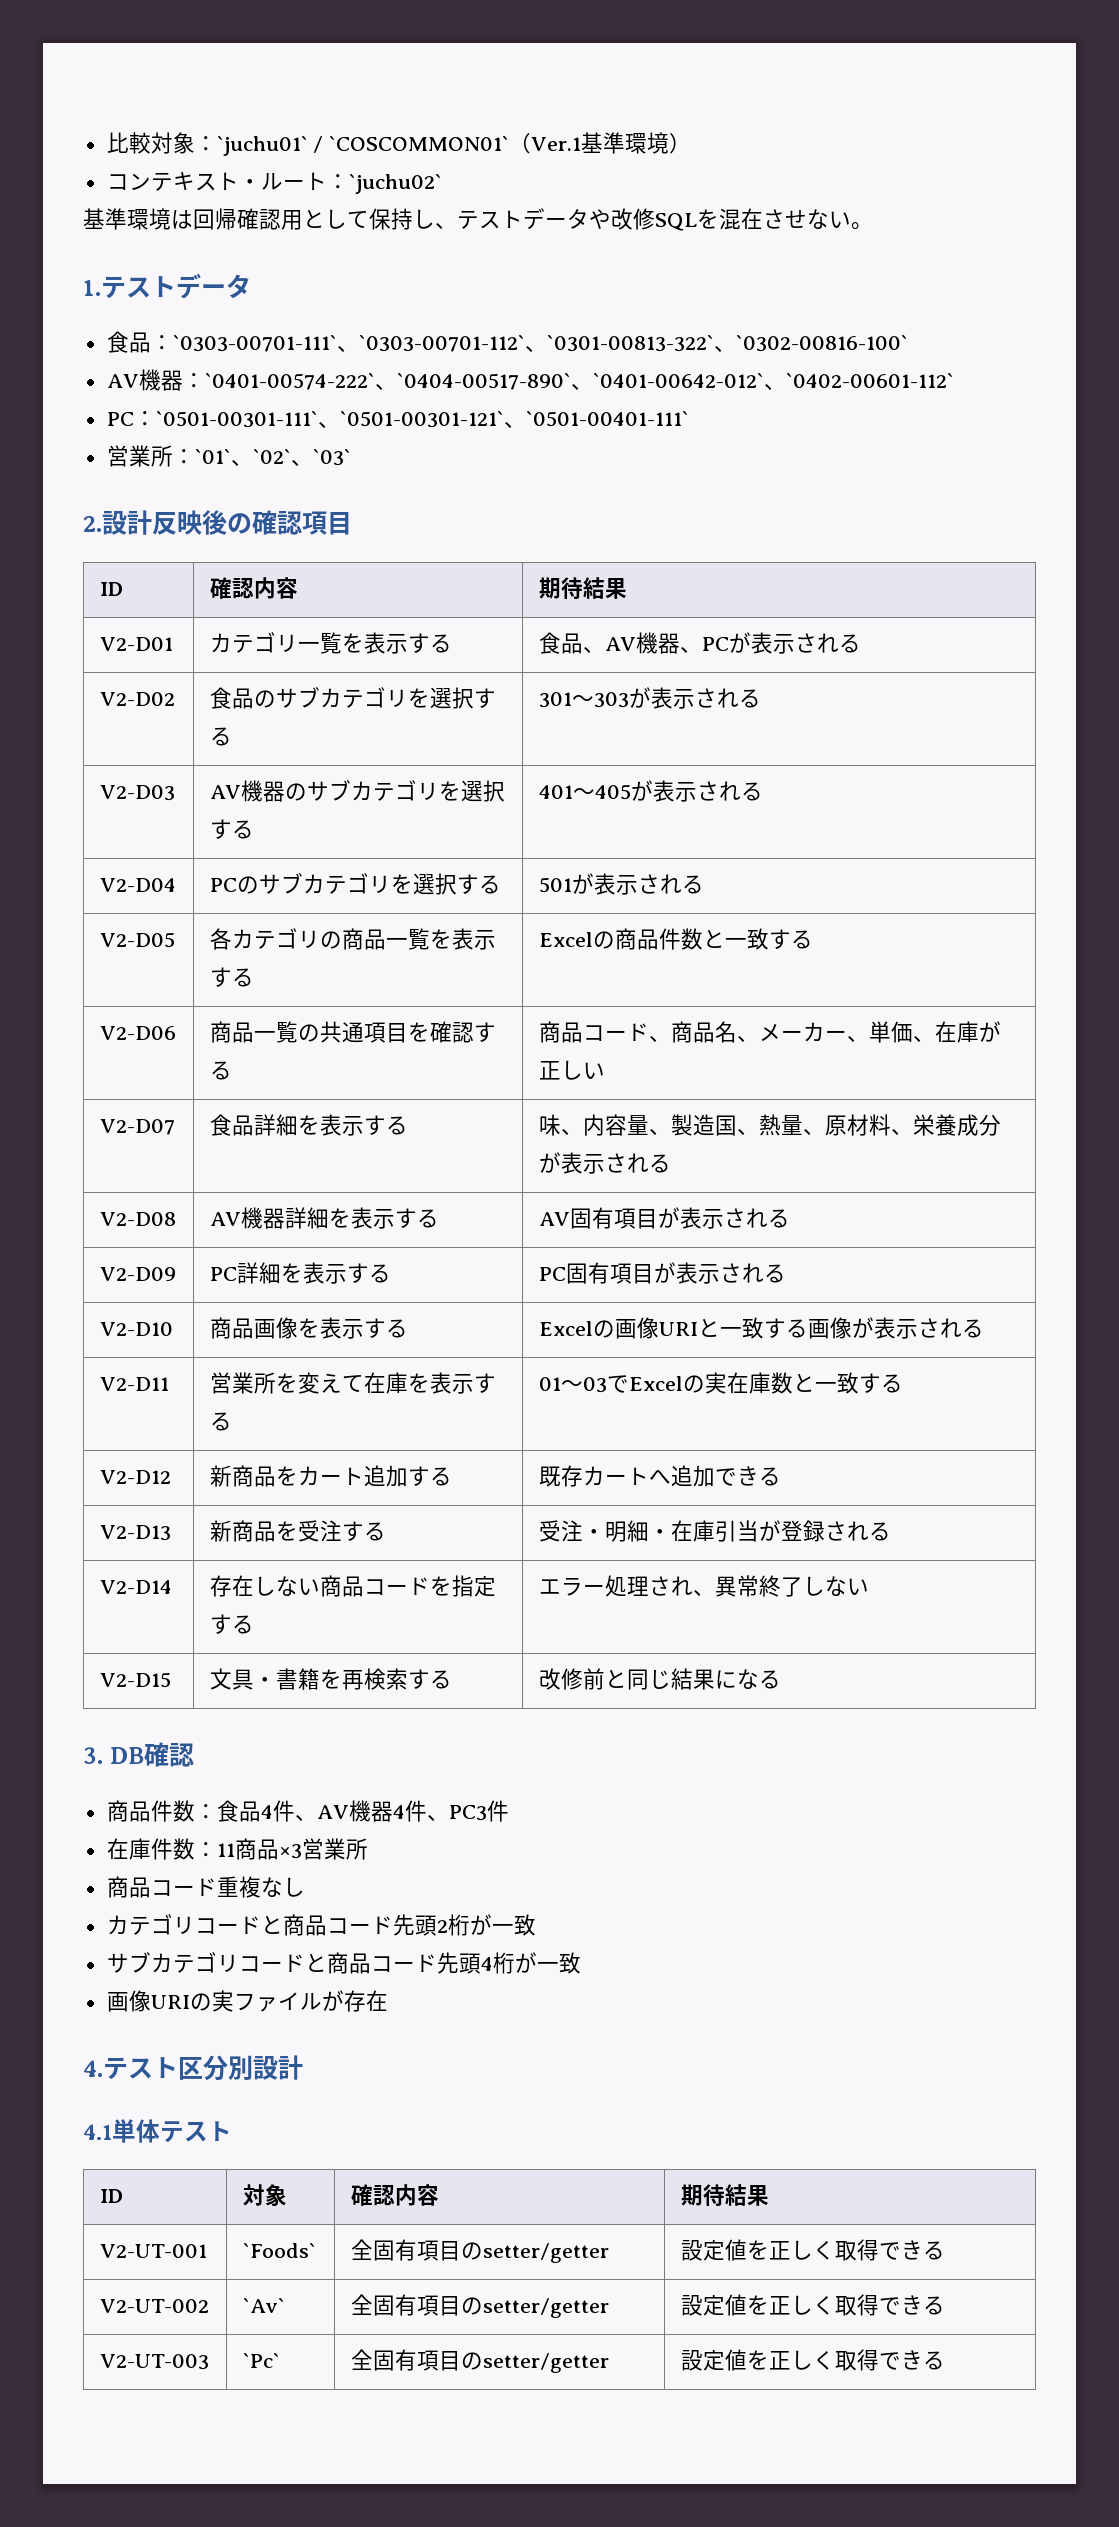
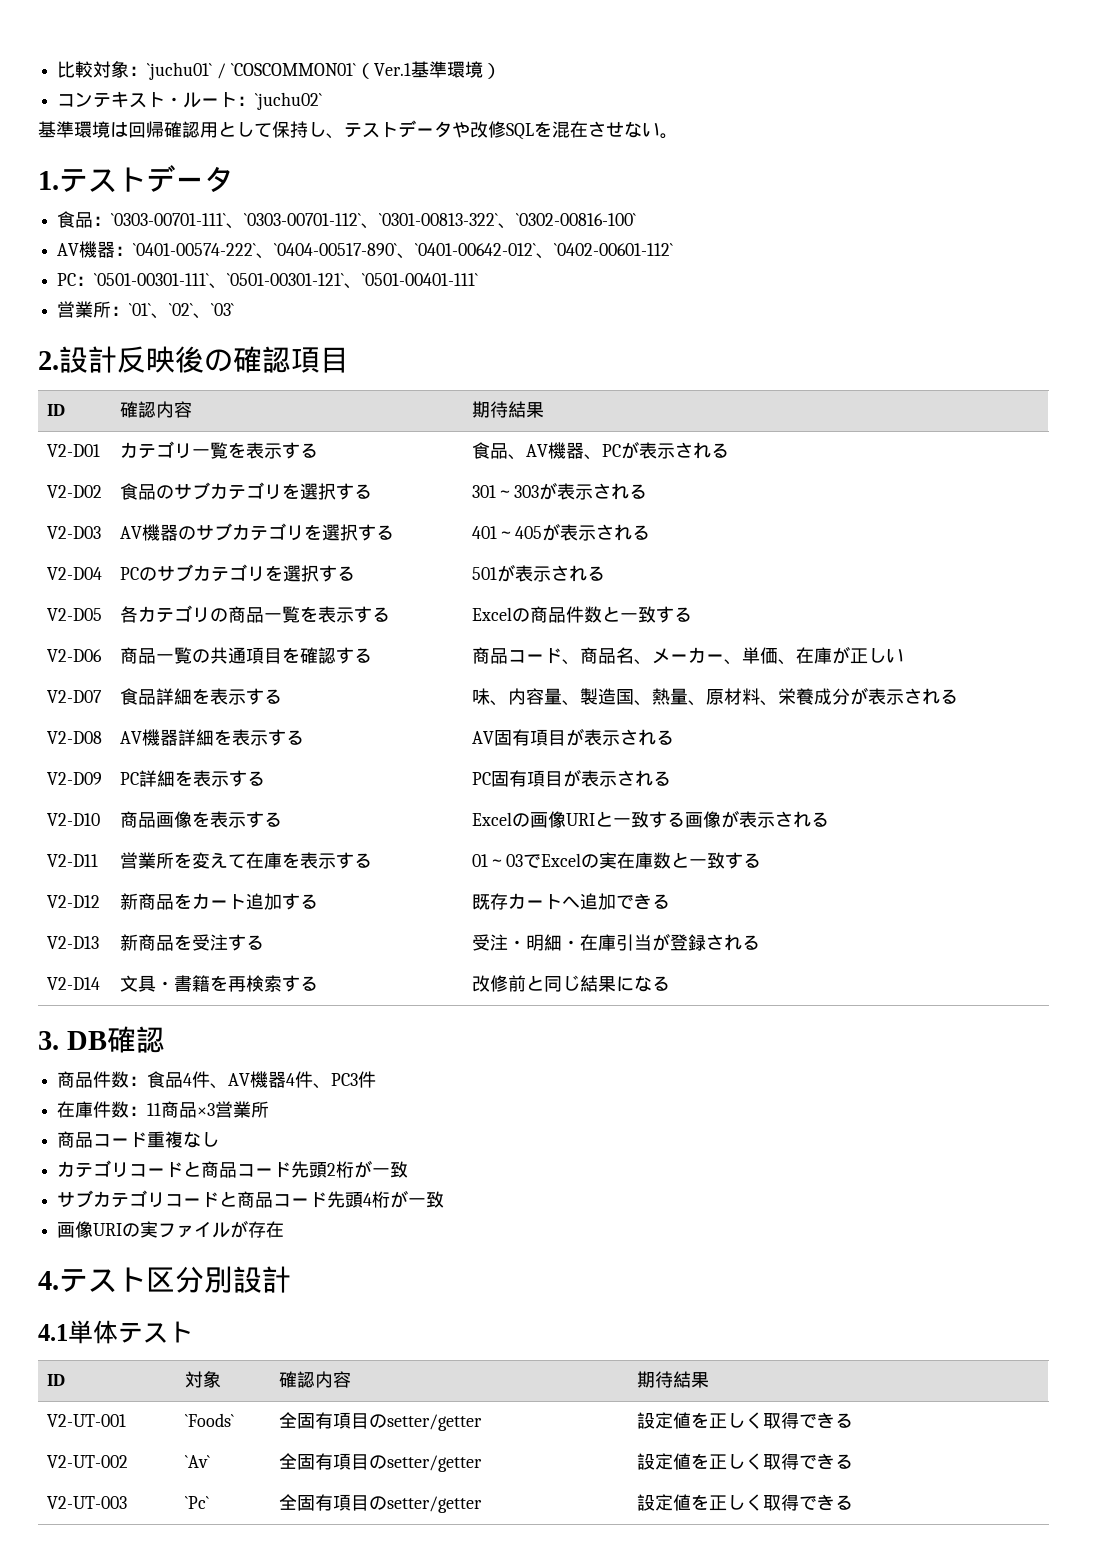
- V2-D14 | 存在しない商品コードを指定する | エラー処理され、異常終了しない
- V2-D15 | 文具・書籍を再検索する | 改修前と同じ結果になる
+ V2-D14 | 文具・書籍を再検索する | 改修前と同じ結果になる

